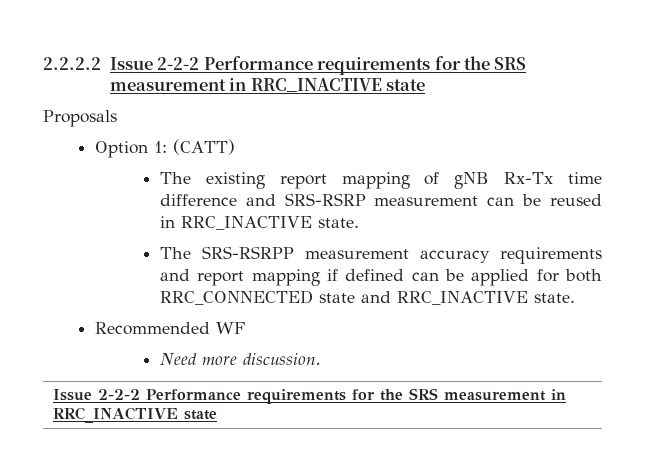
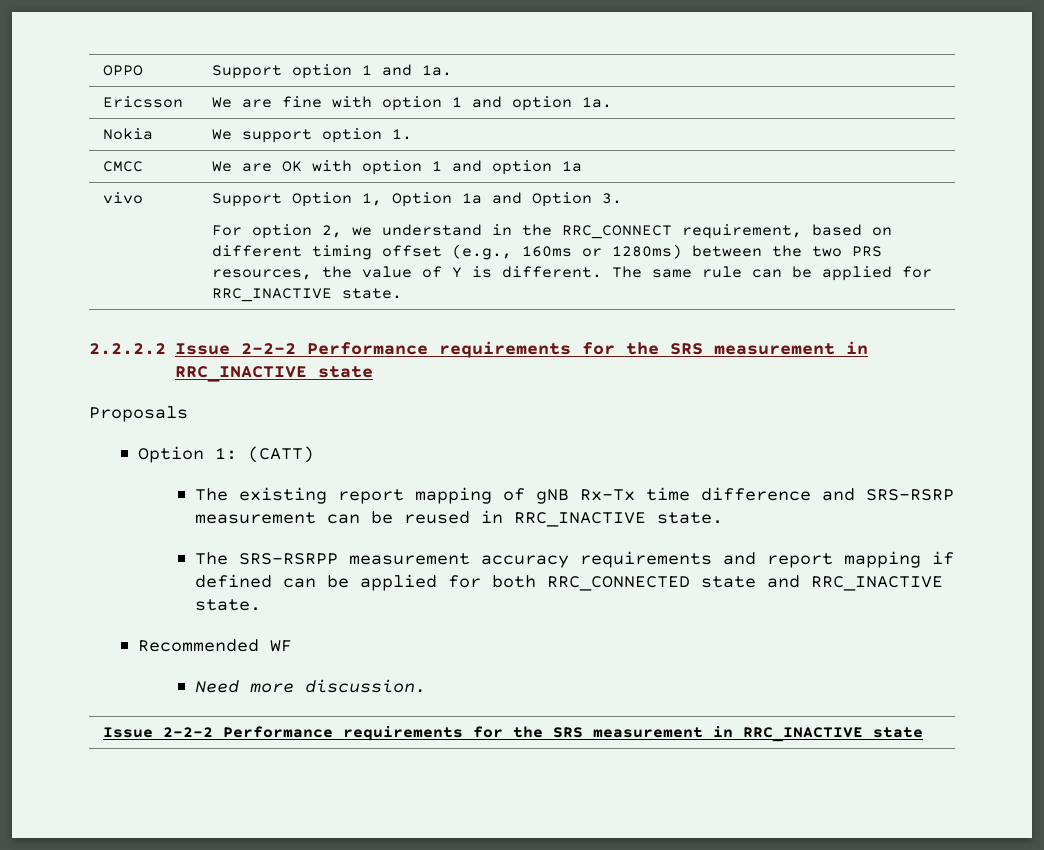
+ OPPO | Support option 1 and 1a.
+ Ericsson | We are fine with option 1 and option 1a.
+ Nokia | We support option 1.
+ CMCC | We are OK with option 1 and option 1a
+ vivo | Support Option 1, Option 1a and Option 3.
+ For option 2, we understand in the RRC_CONNECT requirement, based on different timing offset (e.g., 160ms or 1280ms) between the two PRS resources, the value of Y is different. The same rule can be applied for RRC_INACTIVE state.

